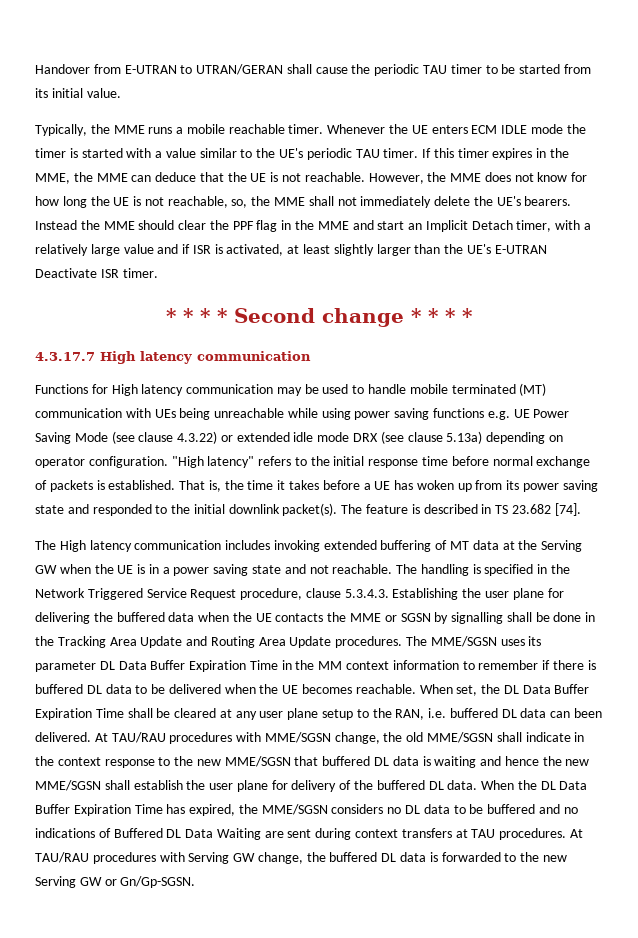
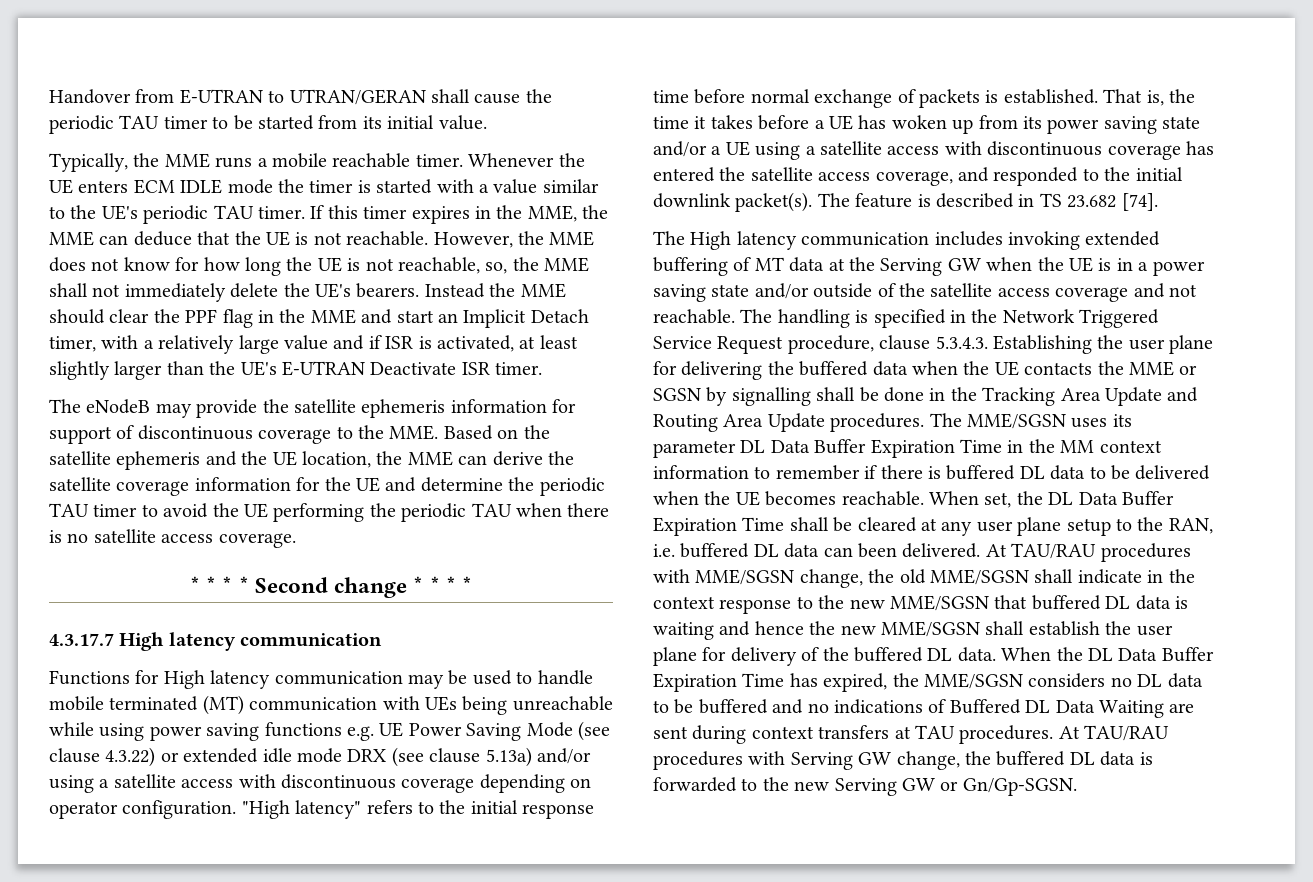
+ The eNodeB may provide the satellite ephemeris information for support of discontinuous coverage to the MME. Based on the satellite ephemeris and the UE location, the MME can derive the satellite coverage information for the UE and determine the periodic TAU timer to avoid the UE performing the periodic TAU when there is no satellite access coverage.
- Functions for High latency communication may be used to handle mobile terminated (MT) communication with UEs being unreachable while using power saving functions e.g. UE Power Saving Mode (see clause 4.3.22) or extended idle mode DRX (see clause 5.13a) depending on operator configuration.
+ Functions for High latency communication may be used to handle mobile terminated (MT) communication with UEs being unreachable while using power saving functions e.g. UE Power Saving Mode (see clause 4.3.22) or extended idle mode DRX (see clause 5.13a) and/or using a satellite access with discontinuous coverage depending on operator configuration.
- That is, the time it takes before a UE has woken up from its power saving state and responded to the initial downlink packet(s).
+ That is, the time it takes before a UE has woken up from its power saving state and/or a UE using a satellite access with discontinuous coverage has entered the satellite access coverage, and responded to the initial downlink packet(s).
- The High latency communication includes invoking extended buffering of MT data at the Serving GW when the UE is in a power saving state and not reachable.
+ The High latency communication includes invoking extended buffering of MT data at the Serving GW when the UE is in a power saving state and/or outside of the satellite access coverage and not reachable.

